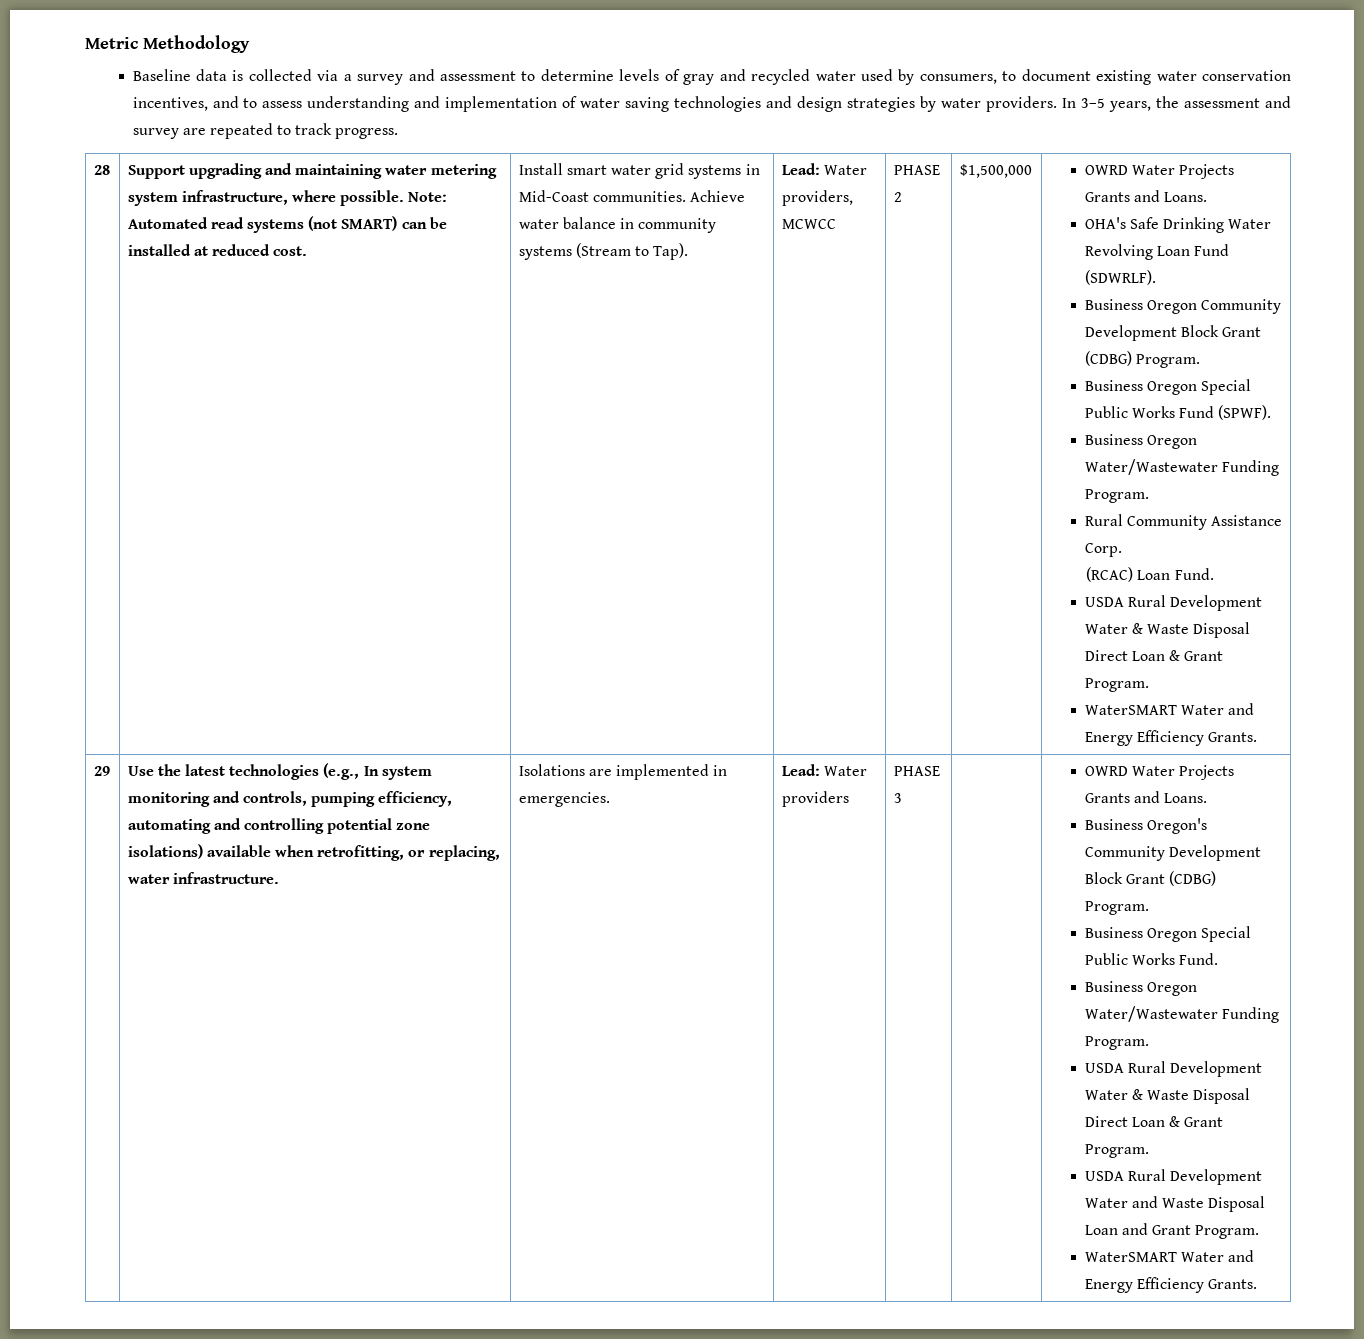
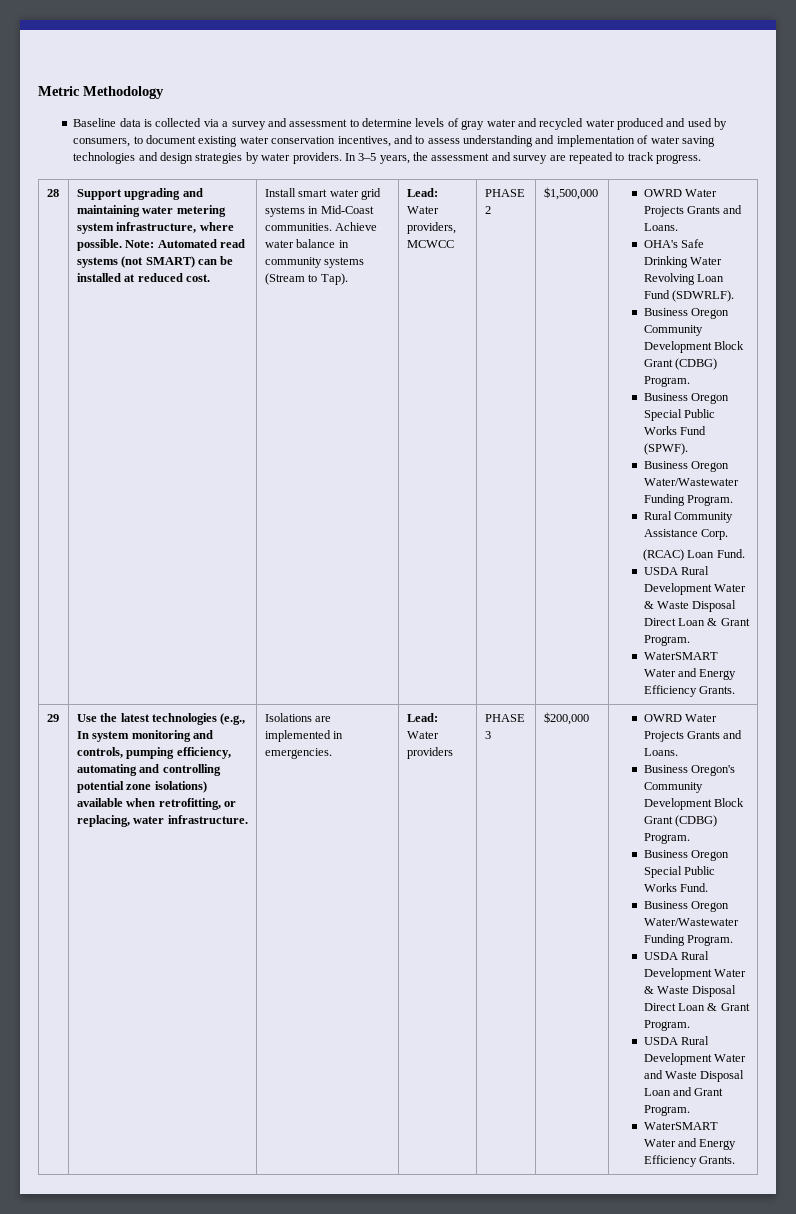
- Baseline data is collected via a survey and assessment to determine levels of gray and recycled water used by consumers, to document existing water conservation incentives, and to assess understanding and implementation of water saving technologies and design strategies by water providers.
+ Baseline data is collected via a survey and assessment to determine levels of gray water and recycled water produced and used by consumers, to document existing water conservation incentives, and to assess understanding and implementation of water saving technologies and design strategies by water providers.
+ $200,000

